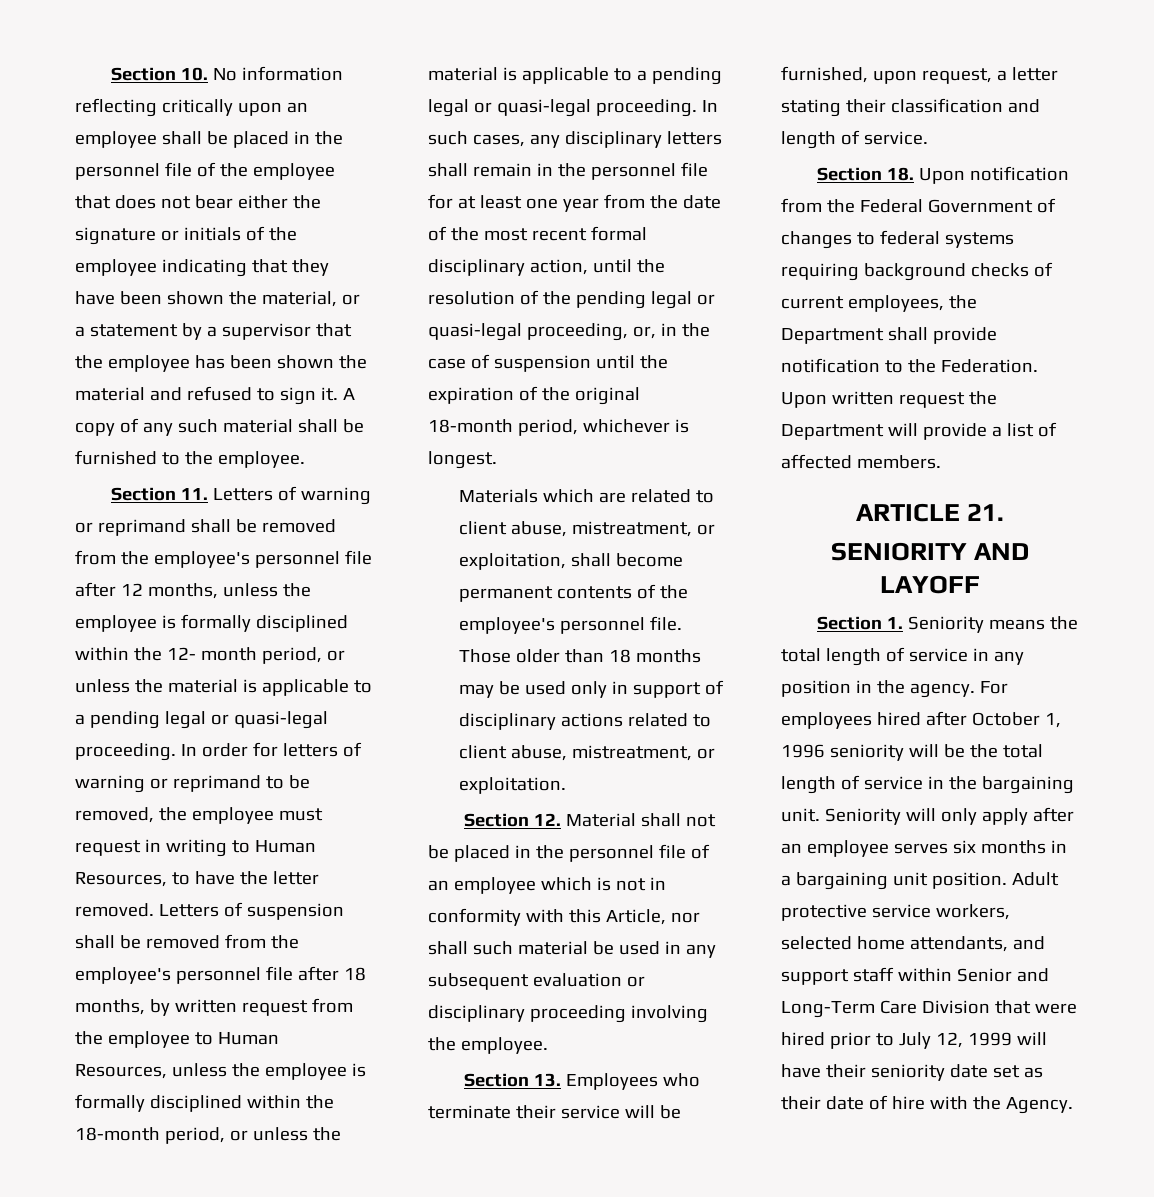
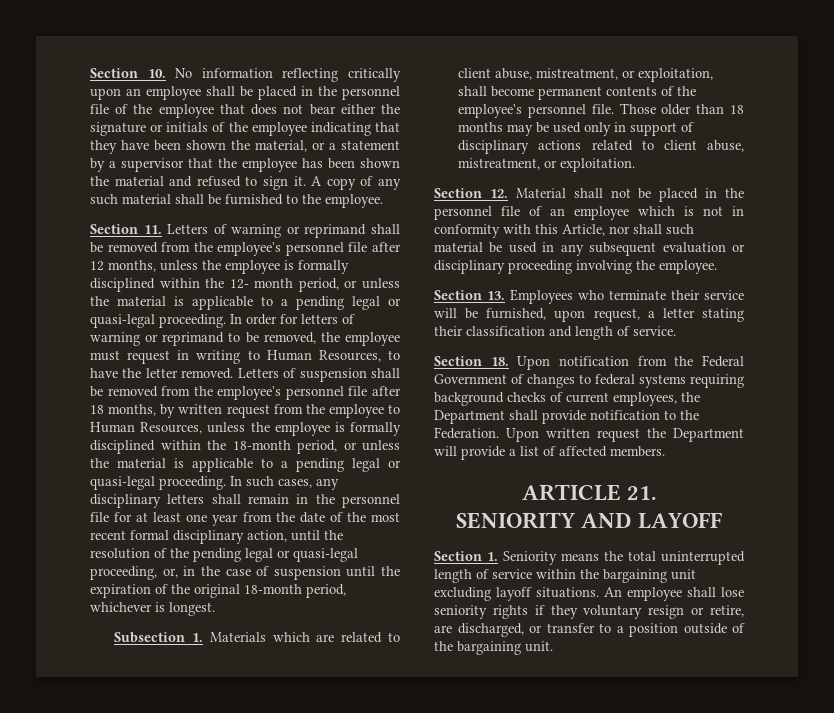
- Materials which are related to client abuse, mistreatment, or exploitation, shall become permanent contents of the employee's personnel file.
+ Subsection 1. Materials which are related to client abuse, mistreatment, or exploitation, shall become permanent contents of the employee's personnel file.
- Section 1. Seniority means the total length of service in any position in the agency. For employees hired after October 1, 1996 seniority will be the total length of service in the bargaining unit. Seniority will only apply after an employee serves six months in a bargaining unit position. Adult protective service workers, selected home attendants, and support staff within Senior and Long-Term Care Division that were hired prior to July 12, 1999 will have their seniority date set as their date of hire with the Agency.
+ Section 1. Seniority means the total uninterrupted length of service within the bargaining unit excluding layoff situations. An employee shall lose seniority rights if they voluntary resign or retire, are discharged, or transfer to a position outside of the bargaining unit.

